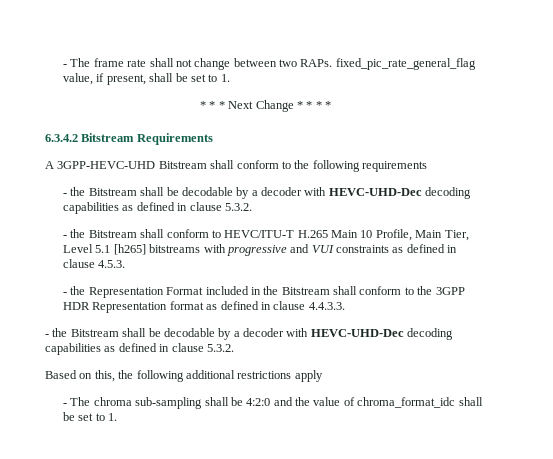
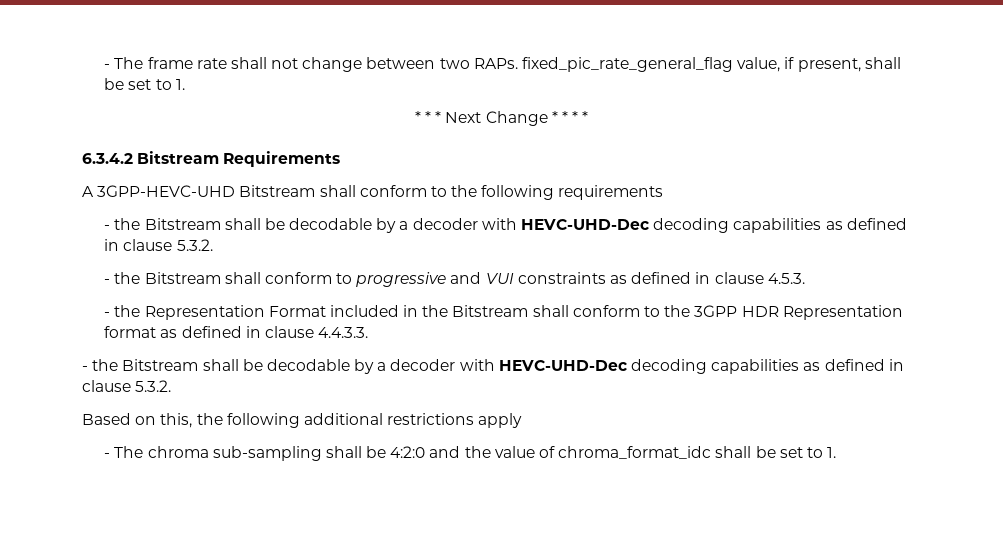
- - the Bitstream shall conform to HEVC/ITU-T H.265 Main 10 Profile, Main Tier, Level 5.1 [h265] bitstreams with progressive and VUI constraints as defined in clause 4.5.3.
+ - the Bitstream shall conform to progressive and VUI constraints as defined in clause 4.5.3.

